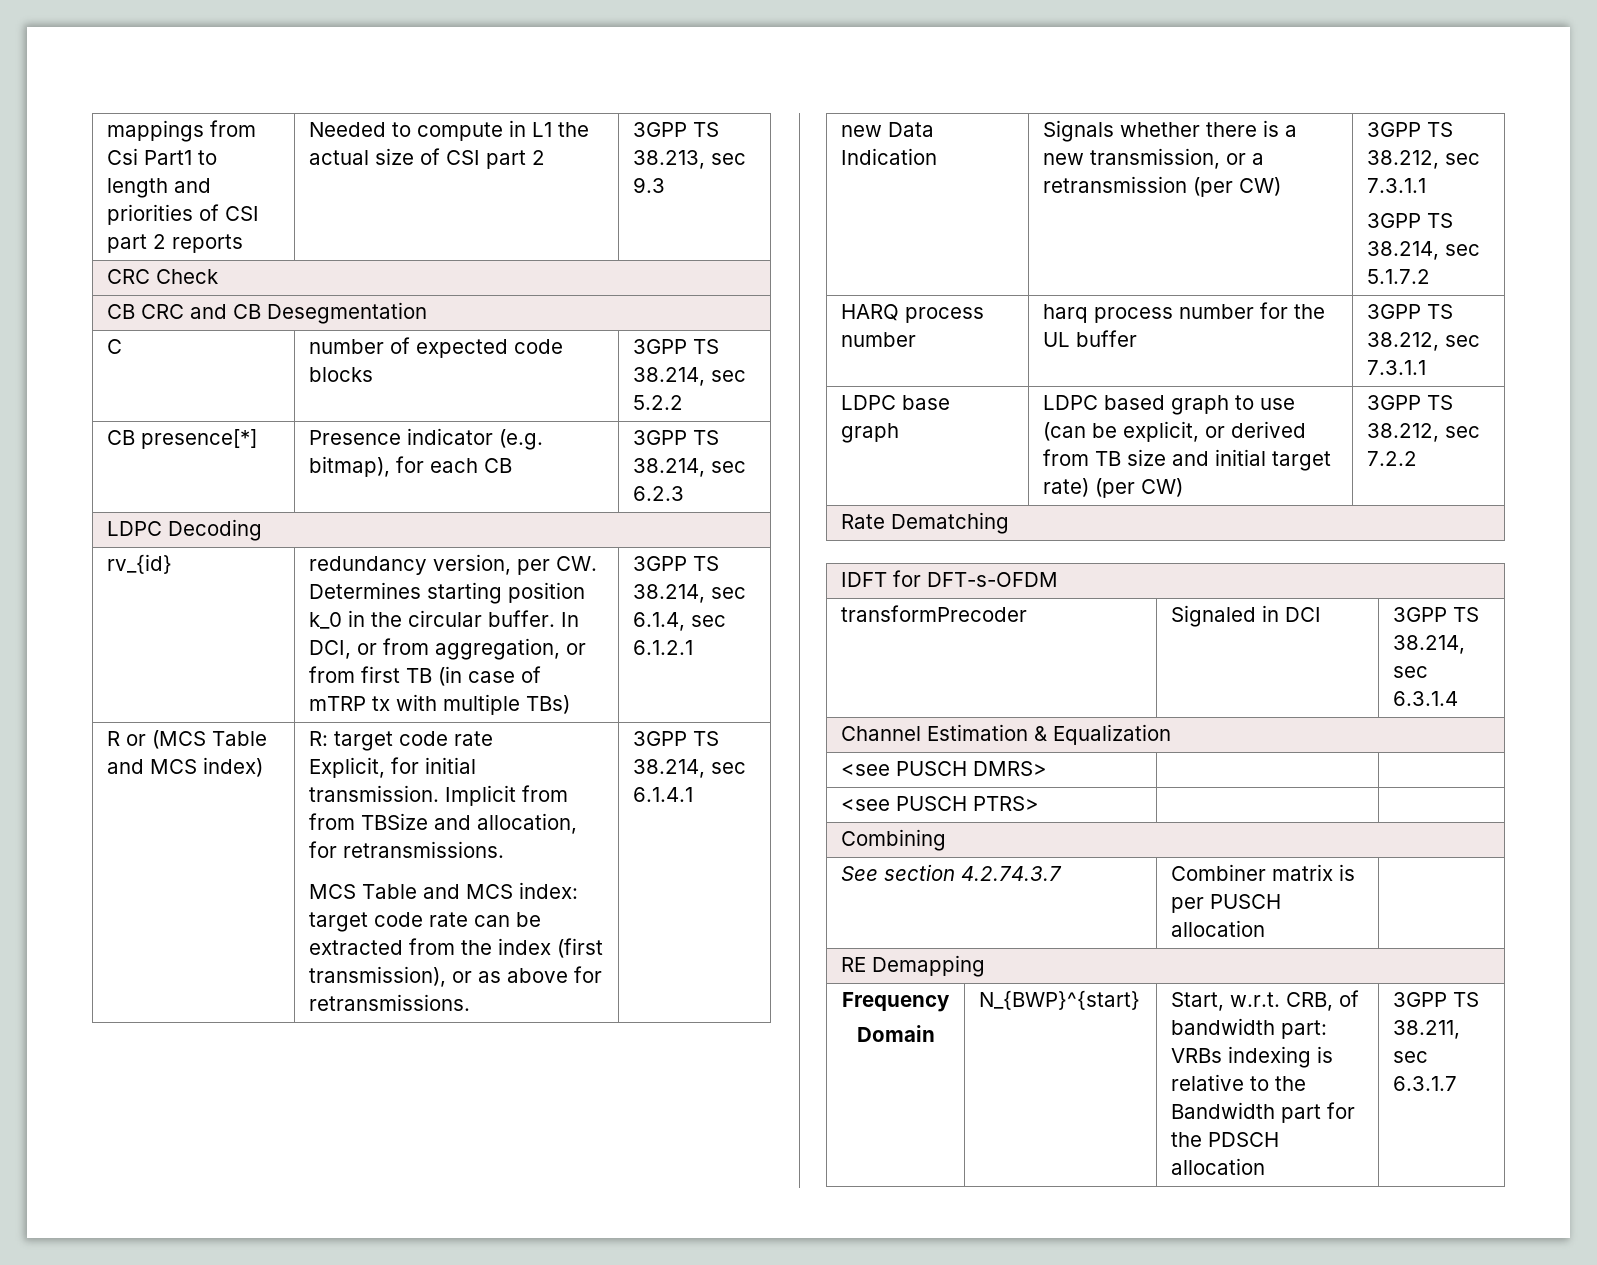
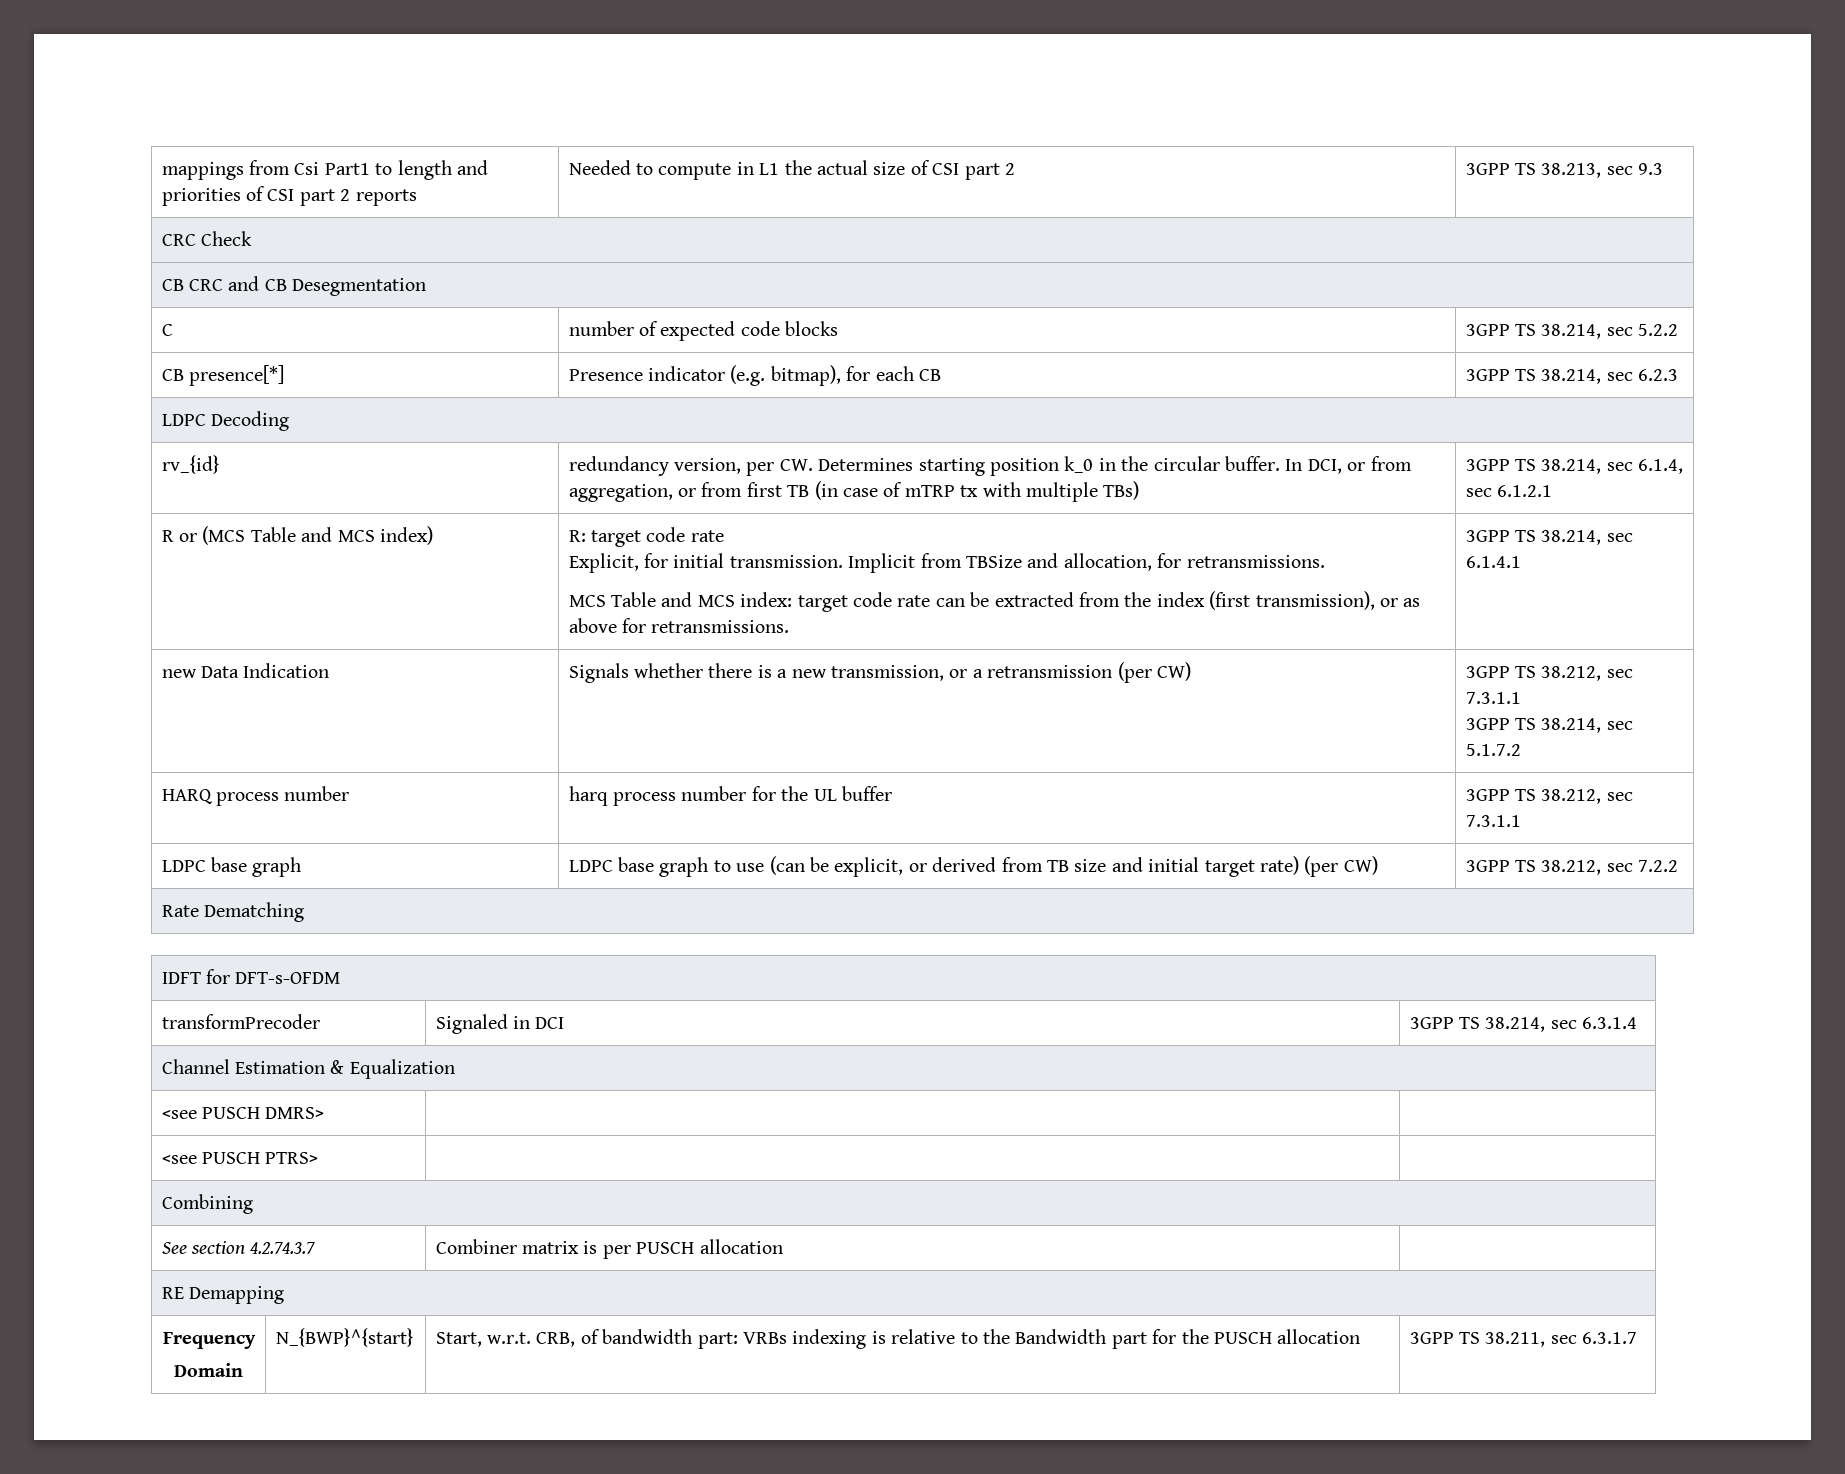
- Implicit from from TBSize and allocation, for retransmissions.
+ Implicit from TBSize and allocation, for retransmissions.
- LDPC base graph | LDPC based graph to use (can be explicit, or derived from TB size and initial target rate) (per CW) | 3GPP TS 38.212, sec 7.2.2
+ LDPC base graph | LDPC base graph to use (can be explicit, or derived from TB size and initial target rate) (per CW) | 3GPP TS 38.212, sec 7.2.2
  Frequency
- Domain | N_{BWP}^{start} | Start, w.r.t. CRB, of bandwidth part: VRBs indexing is relative to the Bandwidth part for the PDSCH allocation | 3GPP TS 38.211, sec 6.3.1.7
+ Domain | N_{BWP}^{start} | Start, w.r.t. CRB, of bandwidth part: VRBs indexing is relative to the Bandwidth part for the PUSCH allocation | 3GPP TS 38.211, sec 6.3.1.7

